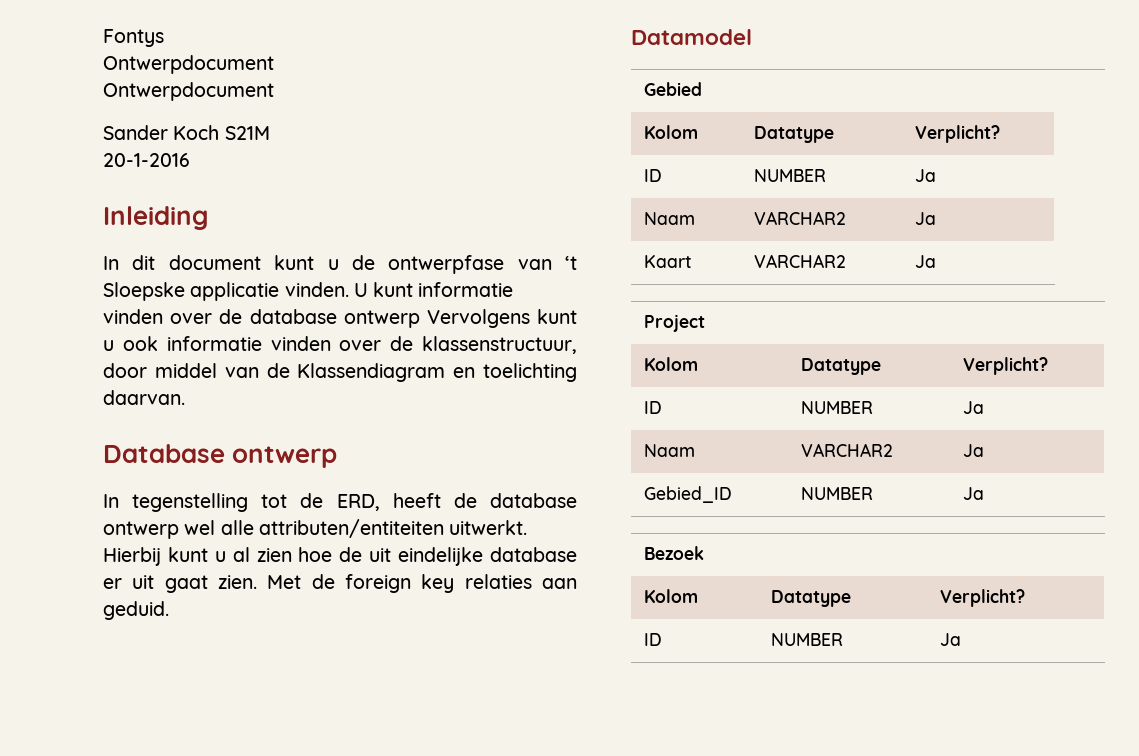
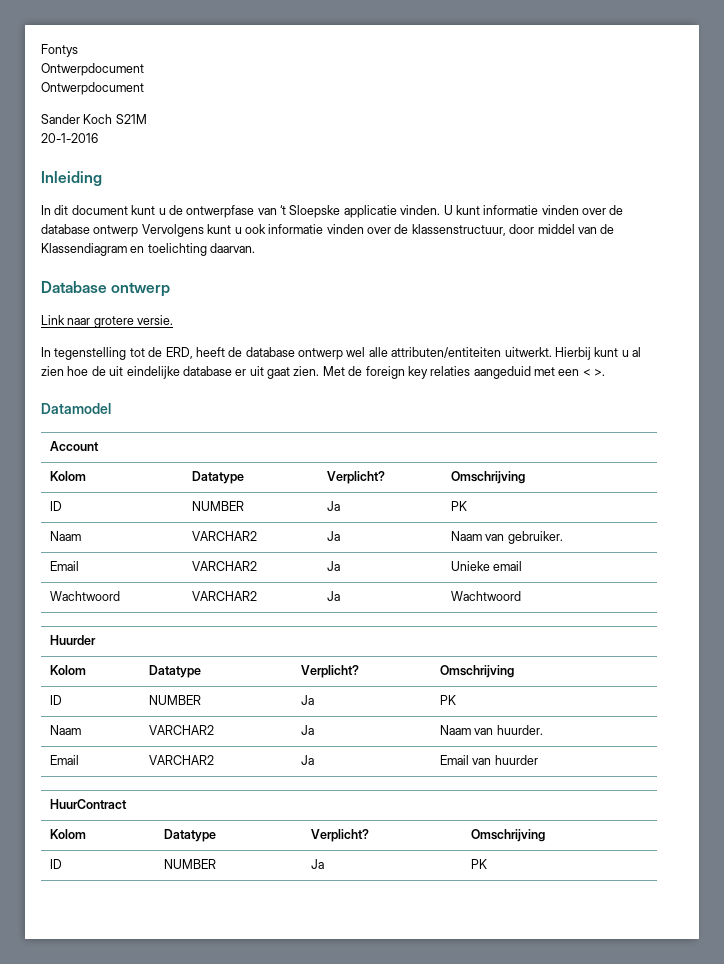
+ Link naar grotere versie.
- Met de foreign key relaties aan geduid.
+ Met de foreign key relaties aangeduid met een < >.
- Gebied
- Kolom | Datatype | Verplicht?
- ID | NUMBER | Ja
- Naam | VARCHAR2 | Ja
- Kaart | VARCHAR2 | Ja
- Project
- Kolom | Datatype | Verplicht?
- ID | NUMBER | Ja
- Naam | VARCHAR2 | Ja
- Gebied_ID | NUMBER | Ja
- Bezoek
- Kolom | Datatype | Verplicht?
- ID | NUMBER | Ja
+ Account
+ Kolom | Datatype | Verplicht? | Omschrijving
+ ID | NUMBER | Ja | PK
+ Naam | VARCHAR2 | Ja | Naam van gebruiker.
+ Email | VARCHAR2 | Ja | Unieke email
+ Wachtwoord | VARCHAR2 | Ja | Wachtwoord
+ Huurder
+ Kolom | Datatype | Verplicht? | Omschrijving
+ ID | NUMBER | Ja | PK
+ Naam | VARCHAR2 | Ja | Naam van huurder.
+ Email | VARCHAR2 | Ja | Email van huurder
+ HuurContract
+ Kolom | Datatype | Verplicht? | Omschrijving
+ ID | NUMBER | Ja | PK

